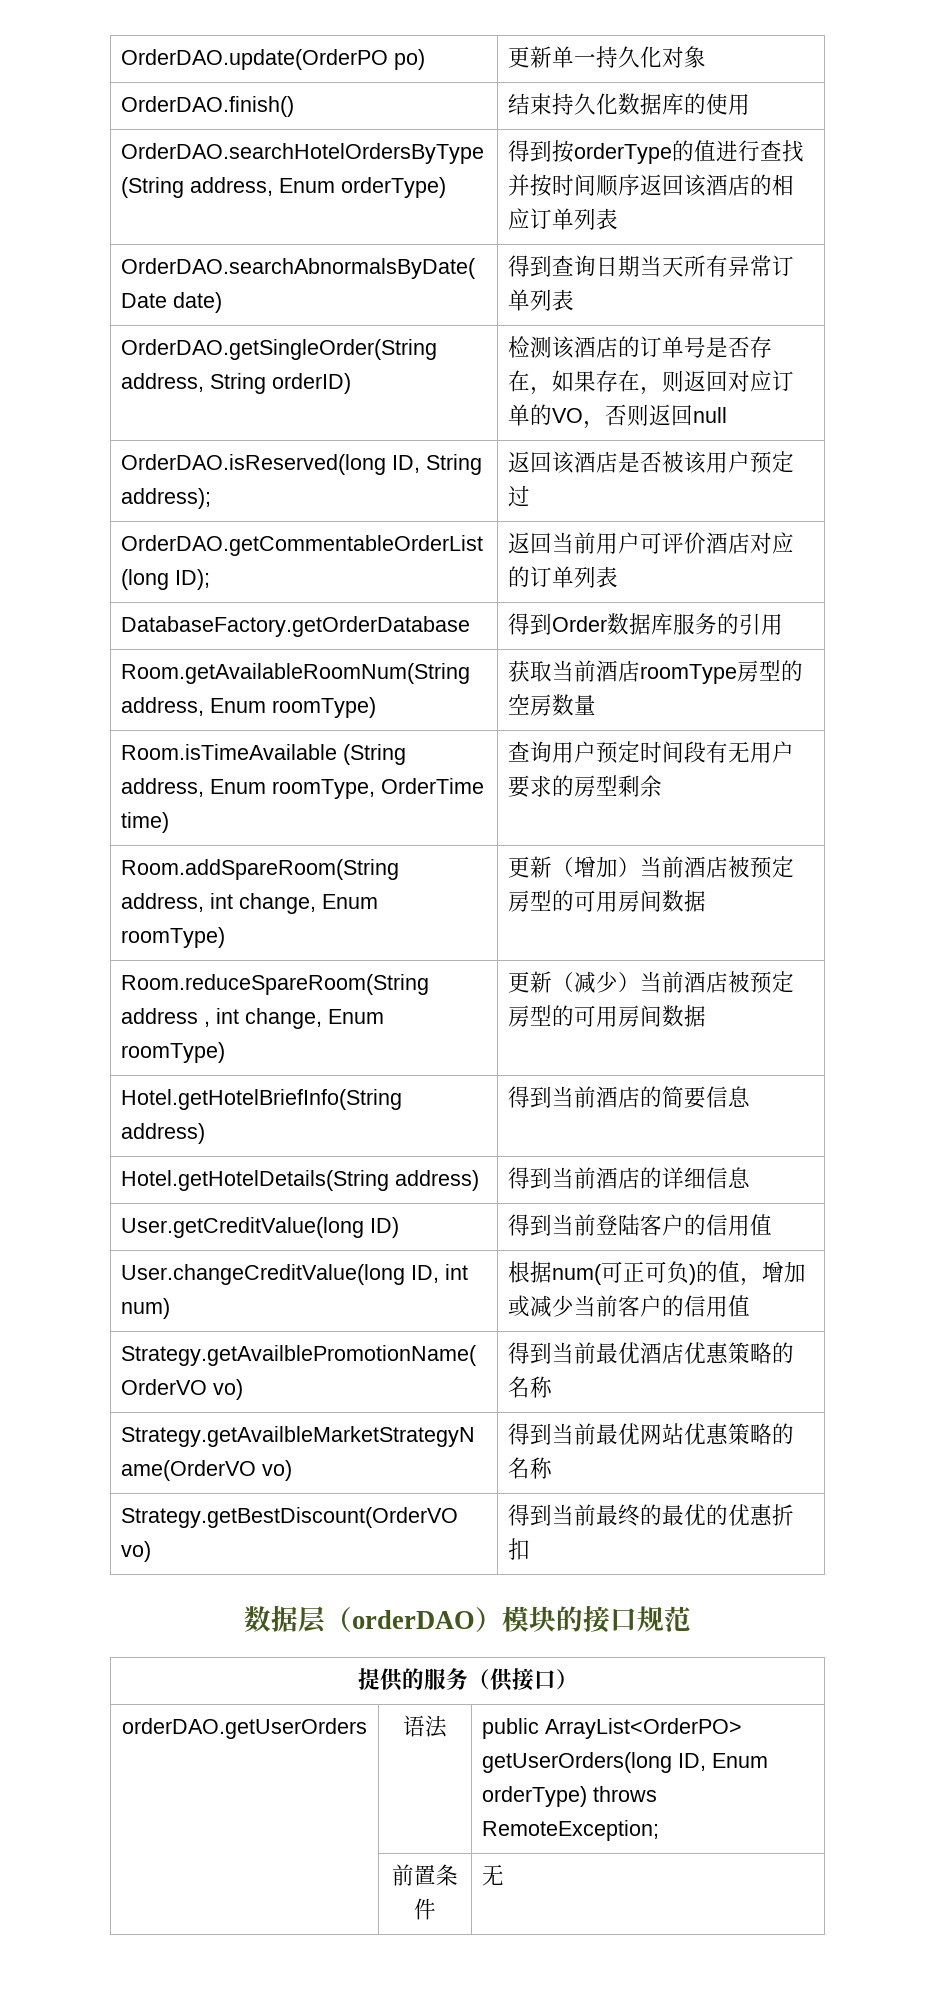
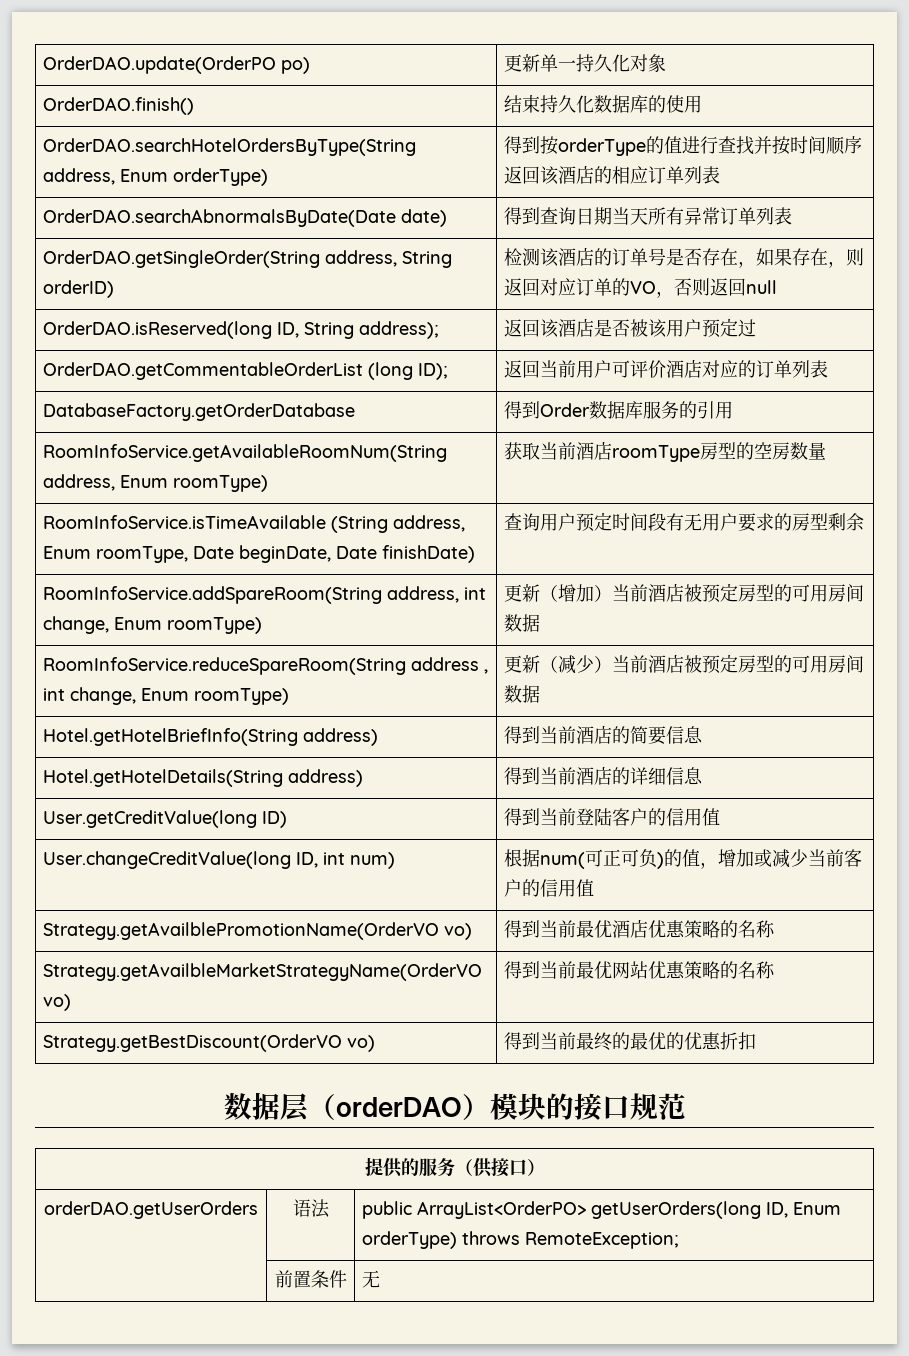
- Room.getAvailableRoomNum(String address, Enum roomType) | 获取当前酒店roomType房型的空房数量
+ RoomInfoService.getAvailableRoomNum(String address, Enum roomType) | 获取当前酒店roomType房型的空房数量
- Room.isTimeAvailable (String address, Enum roomType, OrderTime time) | 查询用户预定时间段有无用户要求的房型剩余
+ RoomInfoService.isTimeAvailable (String address, Enum roomType, Date beginDate, Date finishDate) | 查询用户预定时间段有无用户要求的房型剩余
- Room.addSpareRoom(String address, int change, Enum roomType) | 更新（增加）当前酒店被预定房型的可用房间数据
+ RoomInfoService.addSpareRoom(String address, int change, Enum roomType) | 更新（增加）当前酒店被预定房型的可用房间数据
- Room.reduceSpareRoom(String address , int change, Enum roomType) | 更新（减少）当前酒店被预定房型的可用房间数据
+ RoomInfoService.reduceSpareRoom(String address , int change, Enum roomType) | 更新（减少）当前酒店被预定房型的可用房间数据

